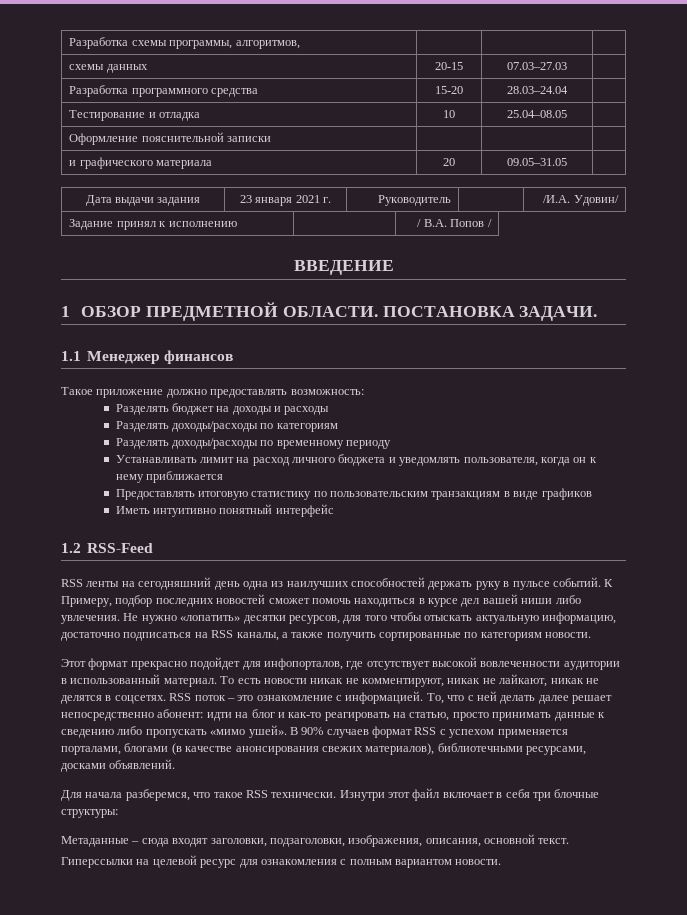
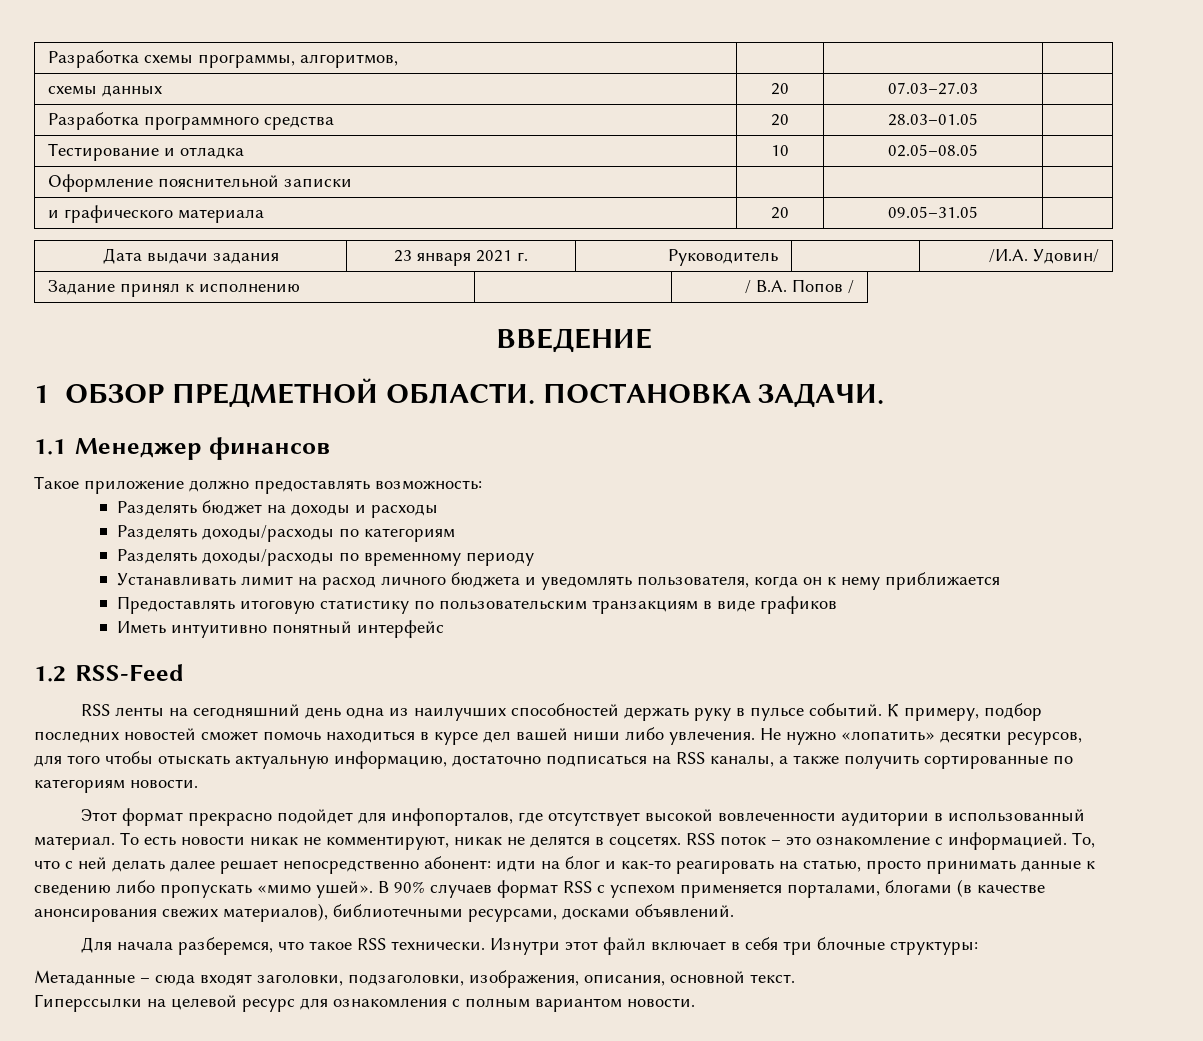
- схемы данных | 20-15 | 07.03–27.03 |
+ схемы данных | 20 | 07.03–27.03 |
- Разработка программного средства | 15-20 | 28.03–24.04 |
+ Разработка программного средства | 20 | 28.03–01.05 |
- Тестирование и отладка | 10 | 25.04–08.05 |
+ Тестирование и отладка | 10 | 02.05–08.05 |
- К Примеру, подбор последних новостей сможет помочь находиться в курсе дел вашей ниши либо увлечения.
+ К примеру, подбор последних новостей сможет помочь находиться в курсе дел вашей ниши либо увлечения.
- То есть новости никак не комментируют, никак не лайкают, никак не делятся в соцсетях.
+ То есть новости никак не комментируют, никак не делятся в соцсетях.

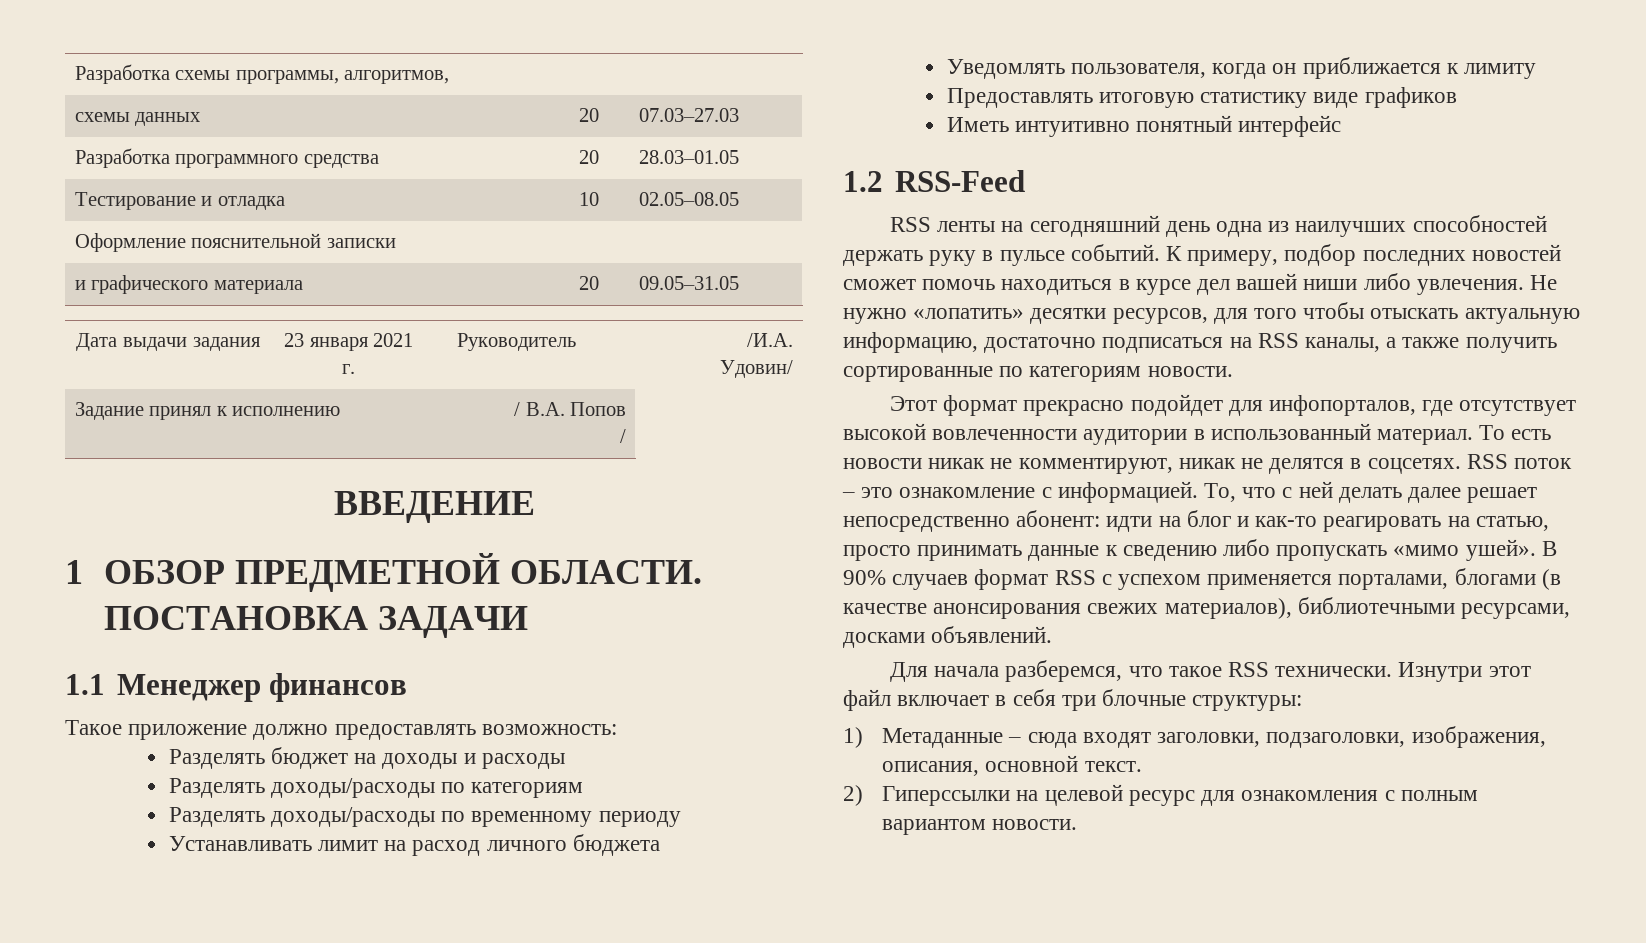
- ПОСТАНОВКА ЗАДАЧИ.
+ ПОСТАНОВКА ЗАДАЧИ
- Устанавливать лимит на расход личного бюджета и уведомлять пользователя, когда он к нему приближается
+ Устанавливать лимит на расход личного бюджета
+ Уведомлять пользователя, когда он приближается к лимиту
- Предоставлять итоговую статистику по пользовательским транзакциям в виде графиков
+ Предоставлять итоговую статистику виде графиков
- Метаданные – сюда входят заголовки, подзаголовки, изображения, описания, основной текст.
+ 1) Метаданные – сюда входят заголовки, подзаголовки, изображения, описания, основной текст.
- Гиперссылки на целевой ресурс для ознакомления с полным вариантом новости.
+ 2) Гиперссылки на целевой ресурс для ознакомления с полным вариантом новости.

